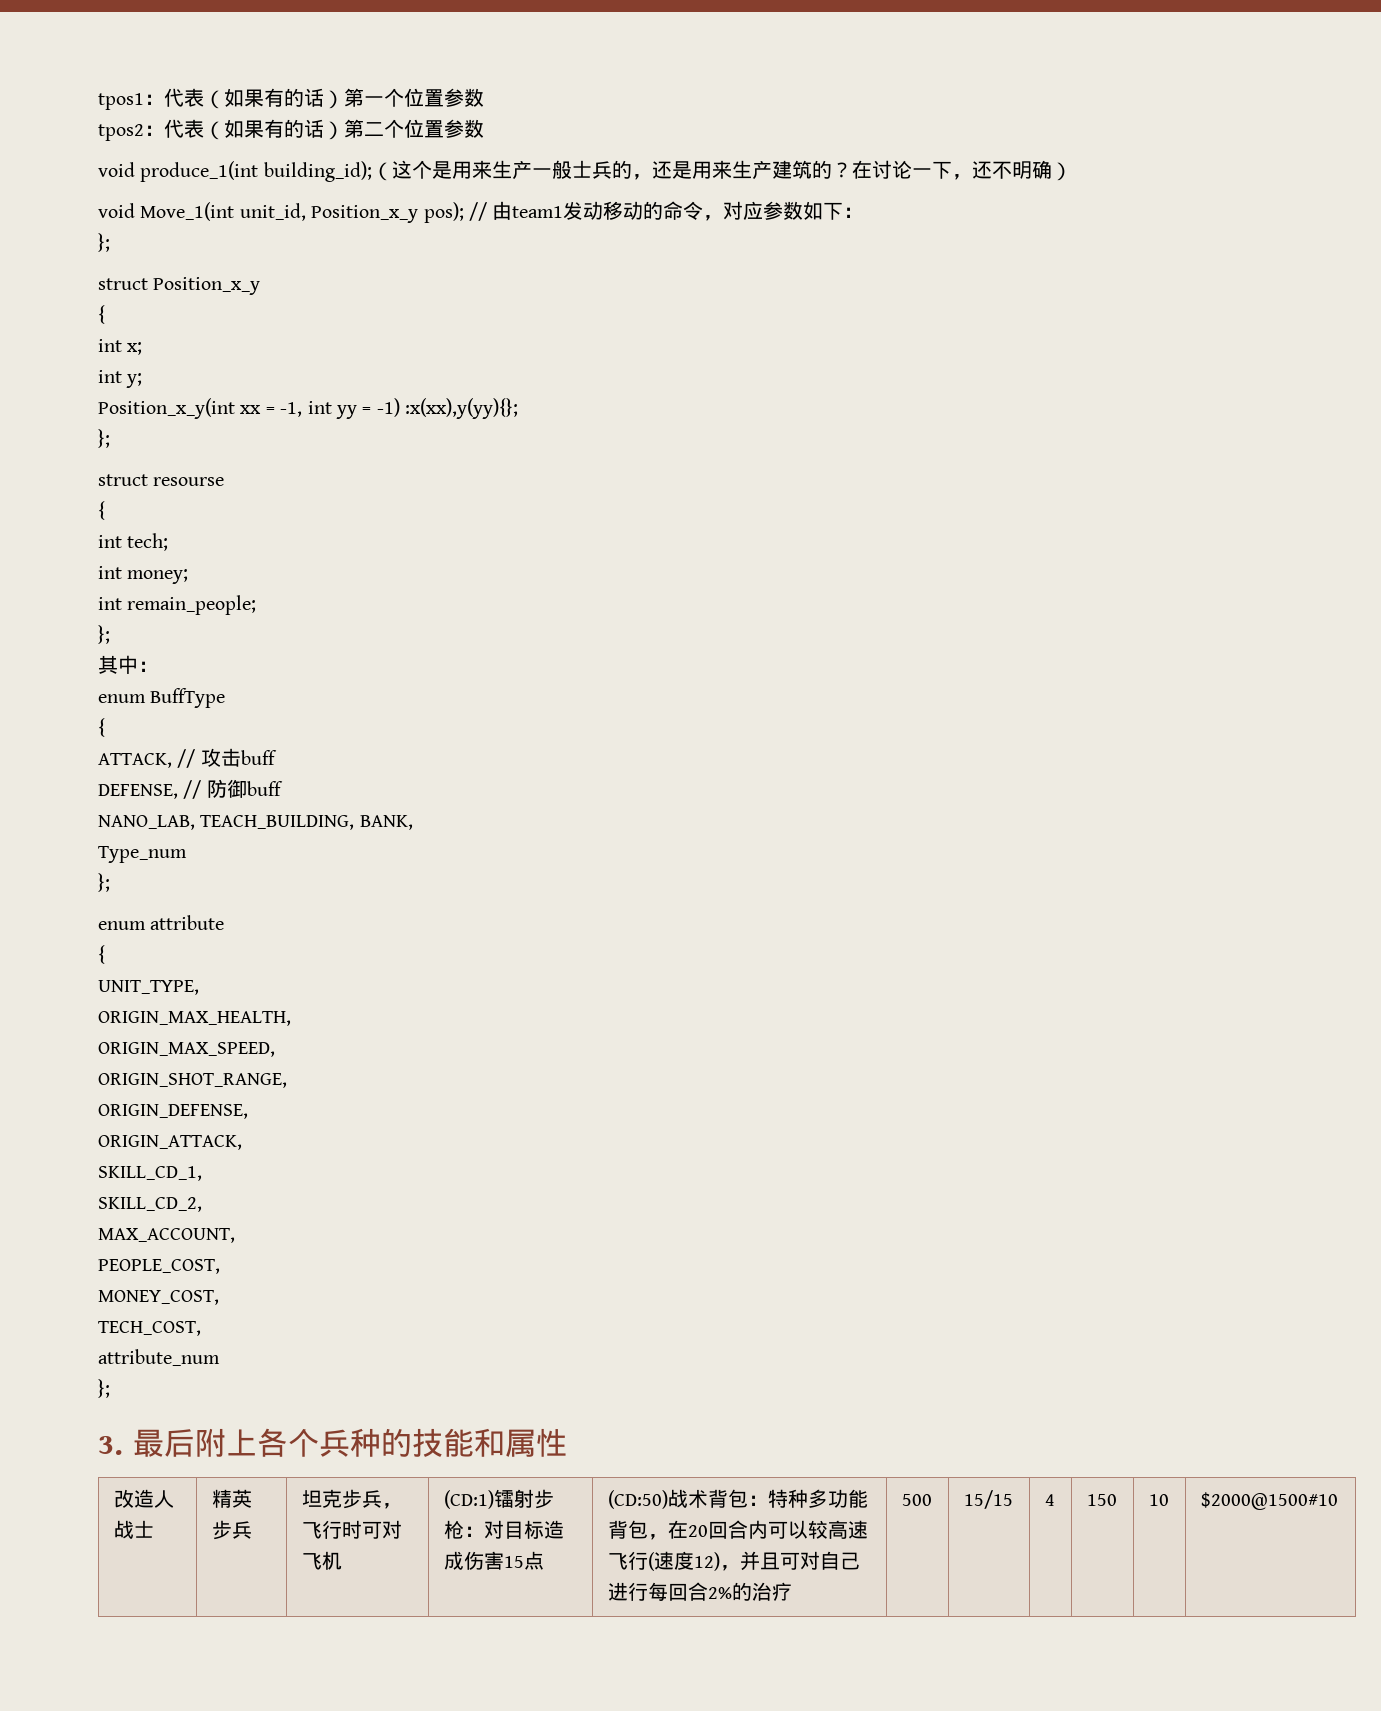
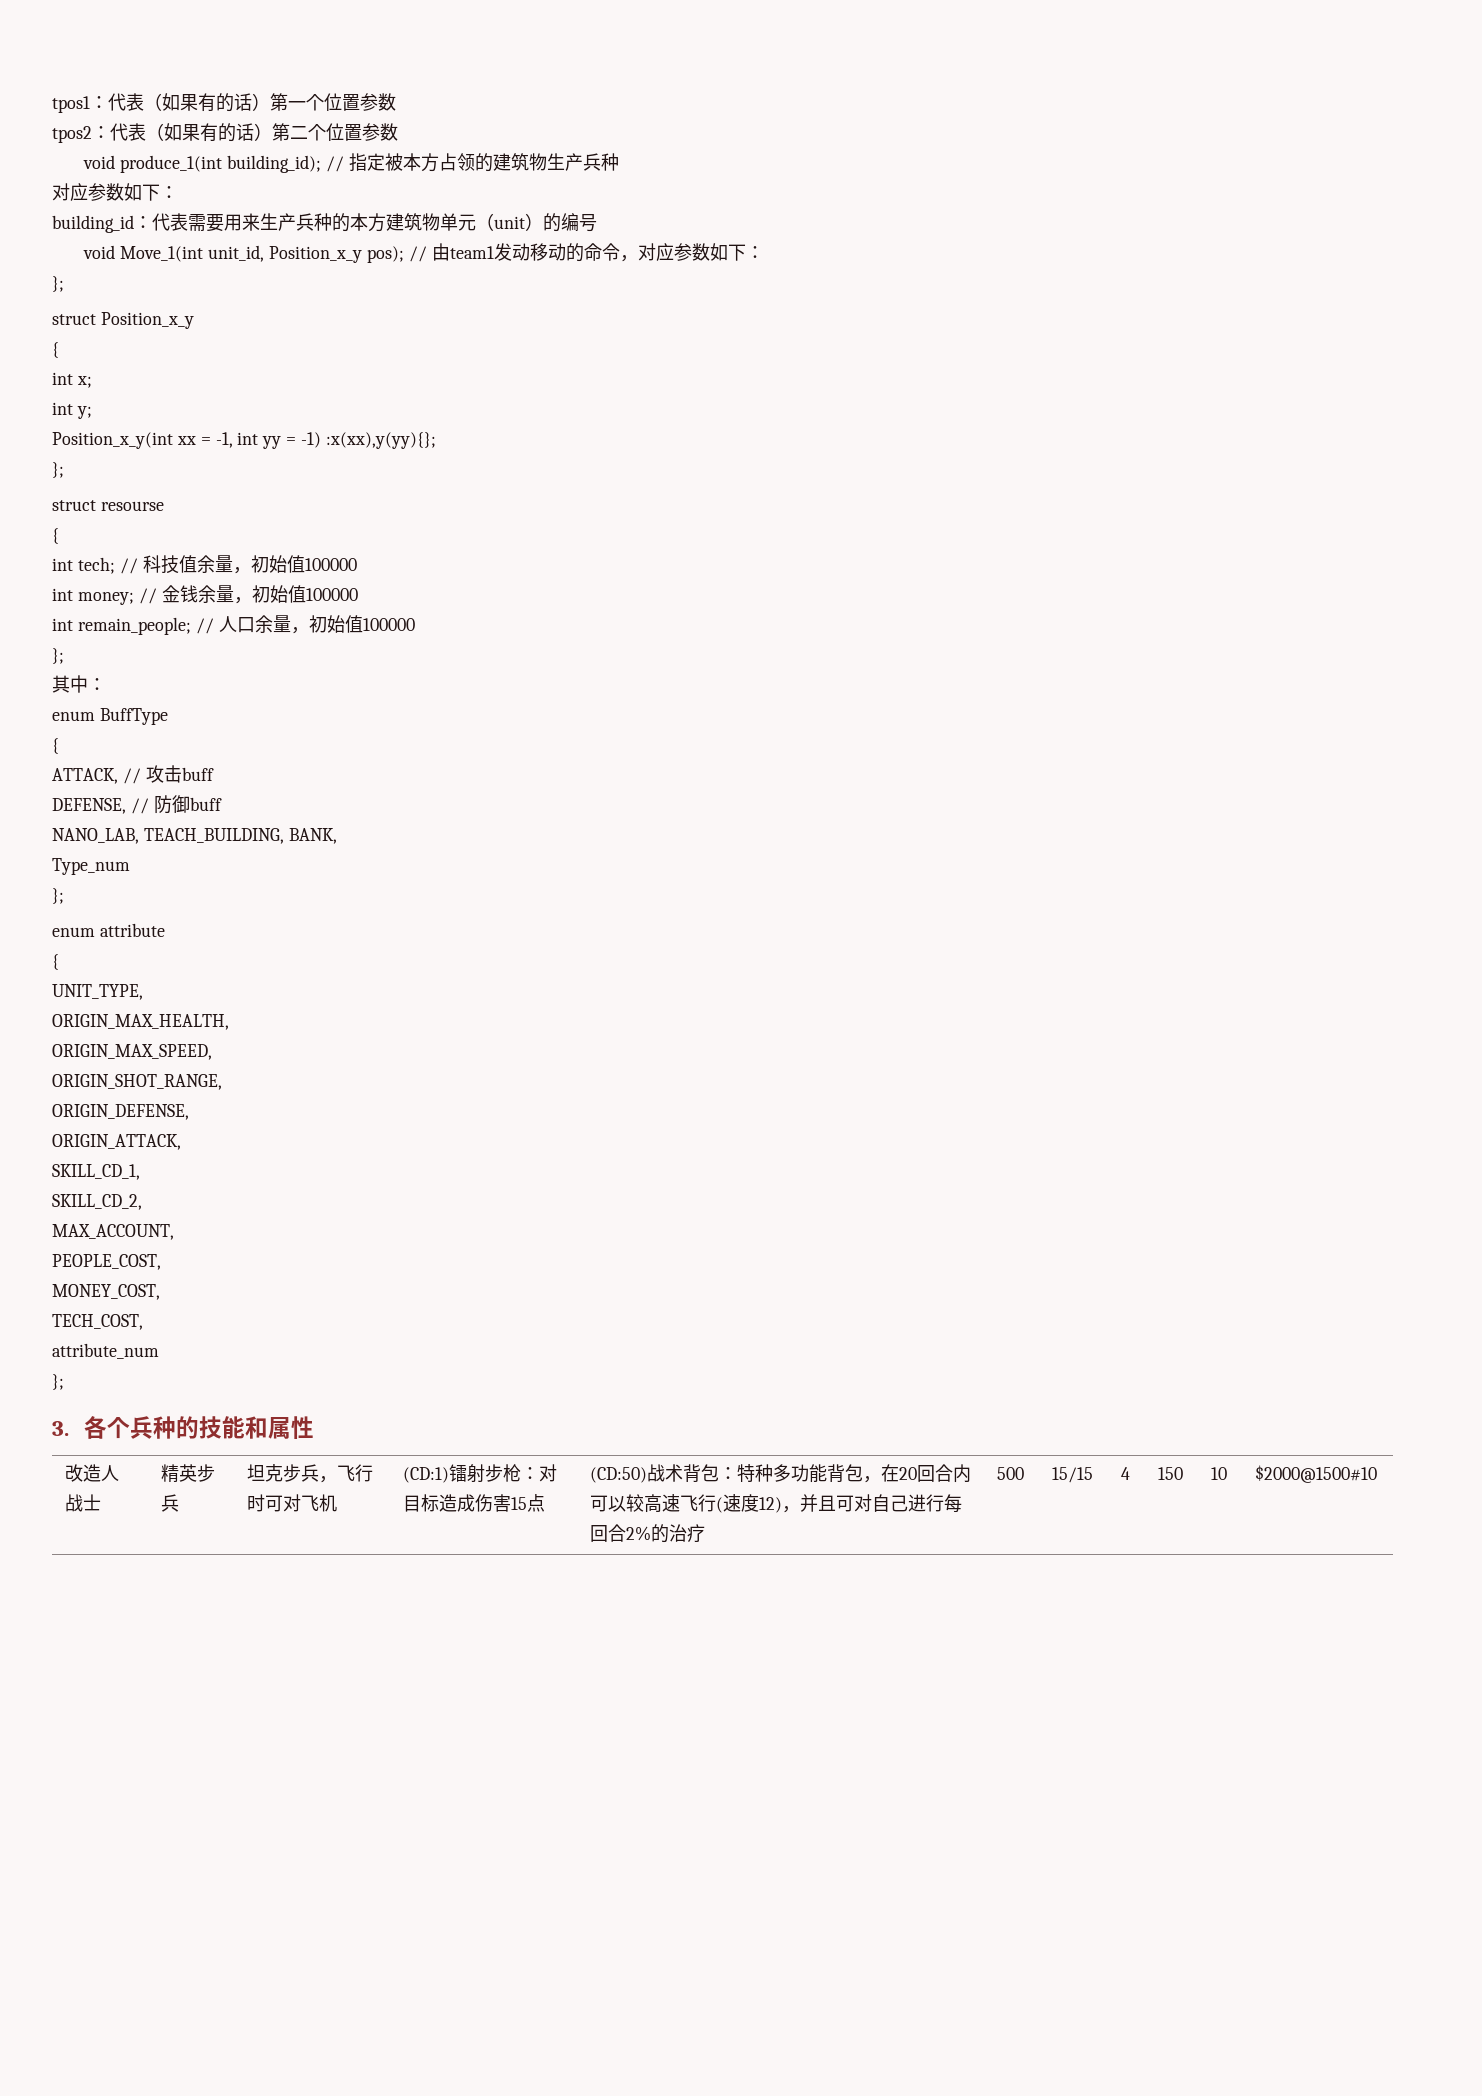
- void produce_1(int building_id);（这个是用来生产一般士兵的，还是用来生产建筑的？在讨论一下，还不明确）
+ void produce_1(int building_id); // 指定被本方占领的建筑物生产兵种
+ 对应参数如下：
+ building_id：代表需要用来生产兵种的本方建筑物单元（unit）的编号
- int tech;
- int money;
- int remain_people;
+ int tech; // 科技值余量，初始值100000
+ int money; // 金钱余量，初始值100000
+ int remain_people; // 人口余量，初始值100000
- 3.最后附上各个兵种的技能和属性
+ 3.各个兵种的技能和属性

